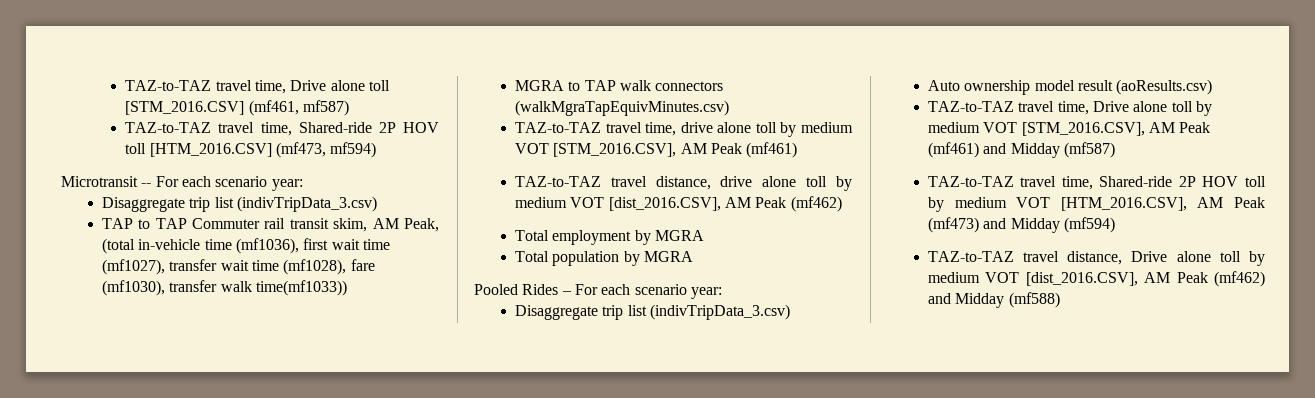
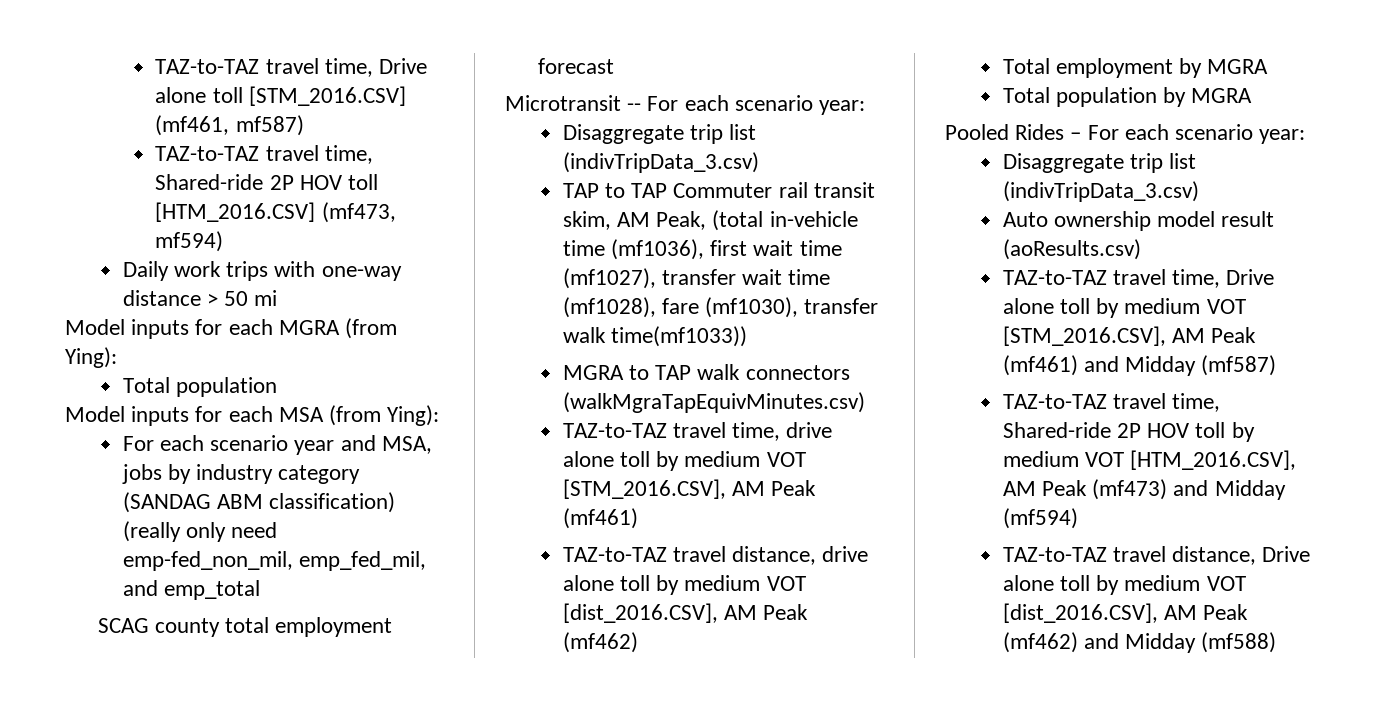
+ Daily work trips with one-way distance > 50 mi
+ Model inputs for each MGRA (from Ying):
+ Total population
+ Model inputs for each MSA (from Ying):
+ For each scenario year and MSA, jobs by industry category (SANDAG ABM classification) (really only need emp-fed_non_mil, emp_fed_mil, and emp_total
+ SCAG county total employment forecast

